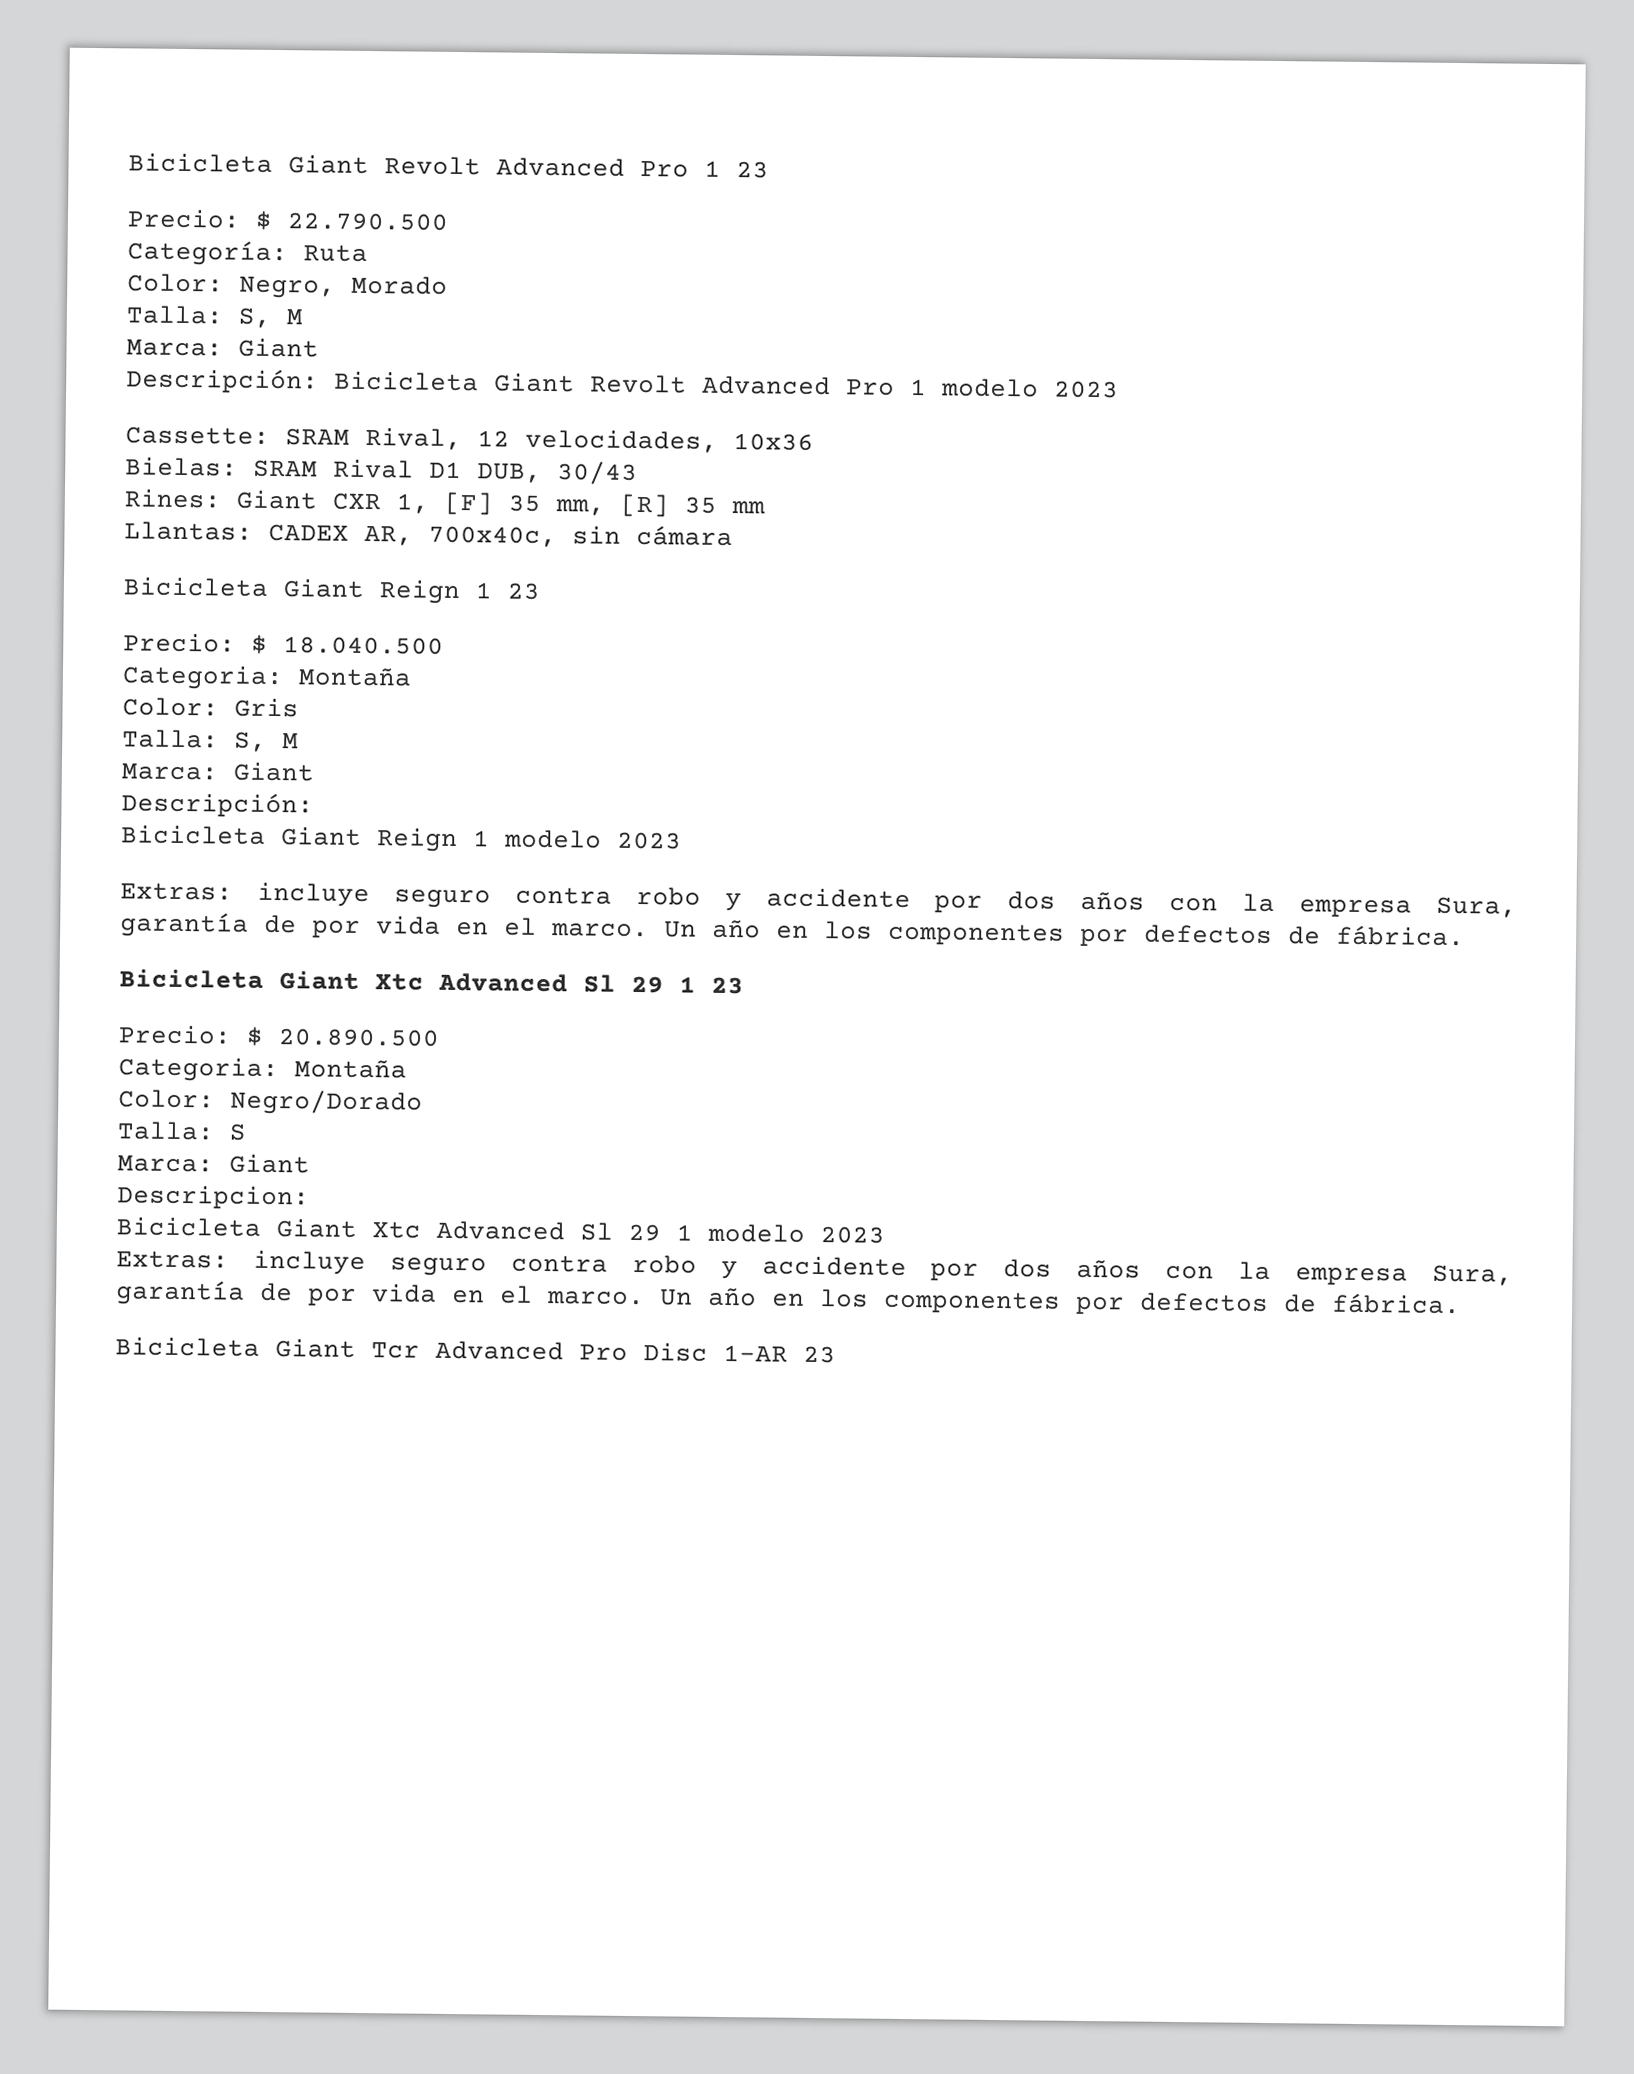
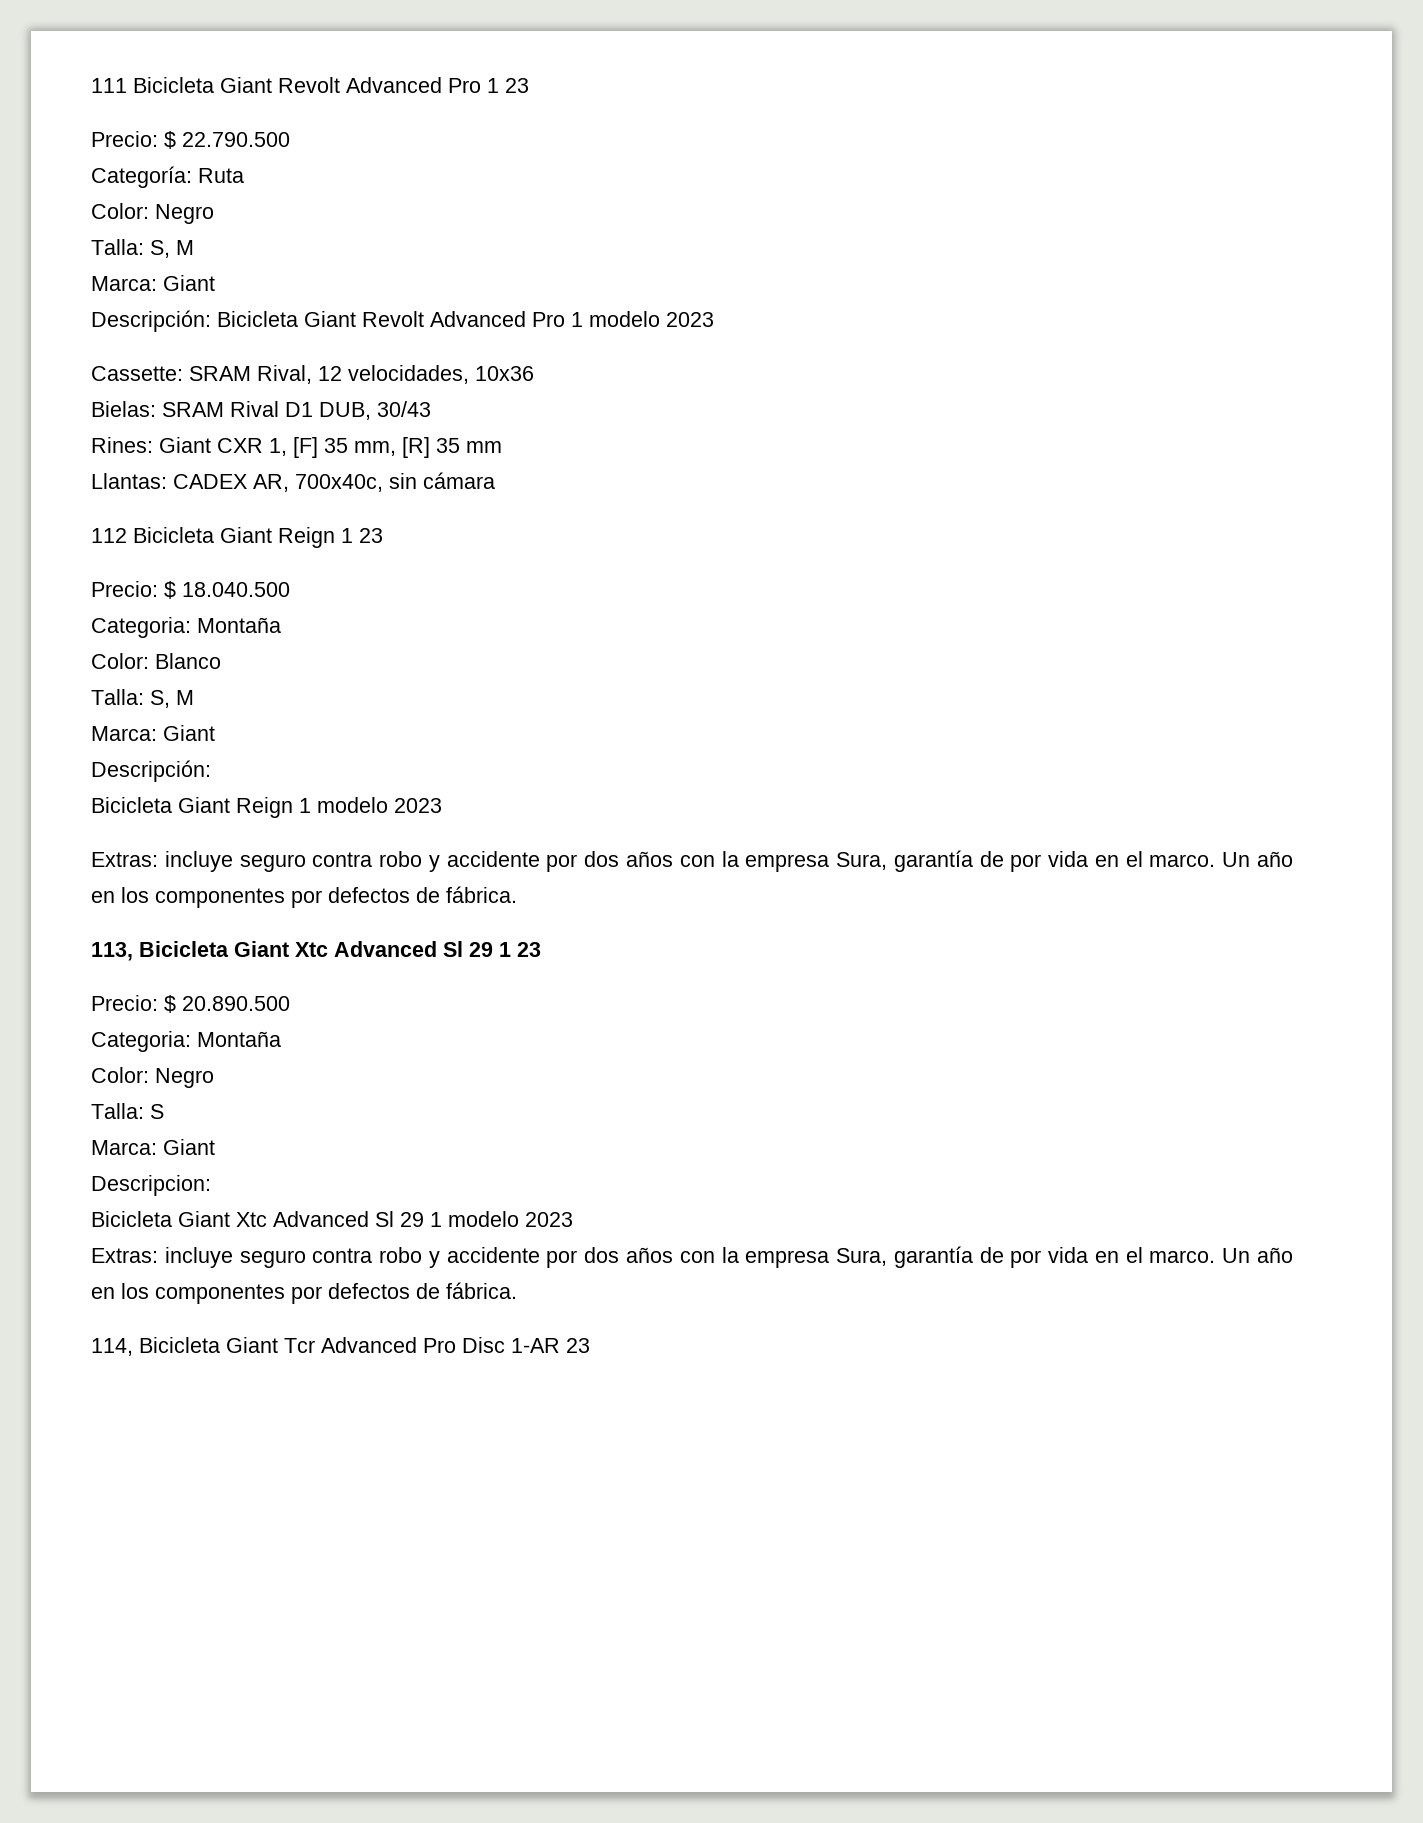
- Bicicleta Giant Revolt Advanced Pro 1 23
+ 111 Bicicleta Giant Revolt Advanced Pro 1 23
  Categoría: Ruta
- Color: Negro, Morado
+ Color: Negro
- Bicicleta Giant Reign 1 23
+ 112 Bicicleta Giant Reign 1 23
- Color: Gris
+ Color: Blanco
- Bicicleta Giant Xtc Advanced Sl 29 1 23
+ 113, Bicicleta Giant Xtc Advanced Sl 29 1 23
  Precio: $ 20.890.500
  Categoria: Montaña
- Color: Negro/Dorado
+ Color: Negro
- Bicicleta Giant Tcr Advanced Pro Disc 1-AR 23
+ 114, Bicicleta Giant Tcr Advanced Pro Disc 1-AR 23

